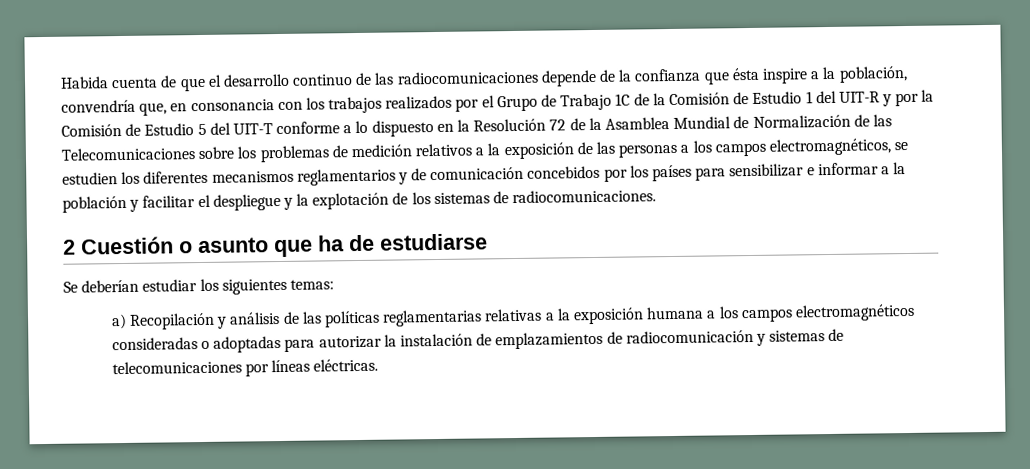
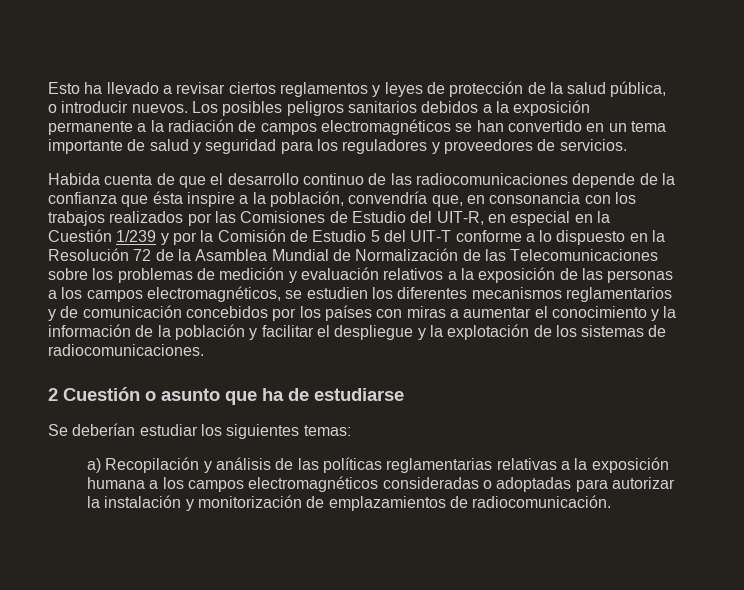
+ Esto ha llevado a revisar ciertos reglamentos y leyes de protección de la salud pública, o introducir nuevos. Los posibles peligros sanitarios debidos a la exposición permanente a la radiación de campos electromagnéticos se han convertido en un tema importante de salud y seguridad para los reguladores y proveedores de servicios.
- Habida cuenta de que el desarrollo continuo de las radiocomunicaciones depende de la confianza que ésta inspire a la población, convendría que, en consonancia con los trabajos realizados por el Grupo de Trabajo 1C de la Comisión de Estudio 1 del UIT-R y por la Comisión de Estudio 5 del UIT-T conforme a lo dispuesto en la Resolución 72 de la Asamblea Mundial de Normalización de las Telecomunicaciones sobre los problemas de medición relativos a la exposición de las personas a los campos electromagnéticos, se estudien los diferentes mecanismos reglamentarios y de comunicación concebidos por los países para sensibilizar e informar a la población y facilitar el despliegue y la explotación de los sistemas de radiocomunicaciones.
+ Habida cuenta de que el desarrollo continuo de las radiocomunicaciones depende de la confianza que ésta inspire a la población, convendría que, en consonancia con los trabajos realizados por las Comisiones de Estudio del UIT-R, en especial en la Cuestión 1/239 y por la Comisión de Estudio 5 del UIT-T conforme a lo dispuesto en la Resolución 72 de la Asamblea Mundial de Normalización de las Telecomunicaciones sobre los problemas de medición y evaluación relativos a la exposición de las personas a los campos electromagnéticos, se estudien los diferentes mecanismos reglamentarios y de comunicación concebidos por los países con miras a aumentar el conocimiento y la información de la población y facilitar el despliegue y la explotación de los sistemas de radiocomunicaciones.
- a) Recopilación y análisis de las políticas reglamentarias relativas a la exposición humana a los campos electromagnéticos consideradas o adoptadas para autorizar la instalación de emplazamientos de radiocomunicación y sistemas de telecomunicaciones por líneas eléctricas.
+ a) Recopilación y análisis de las políticas reglamentarias relativas a la exposición humana a los campos electromagnéticos consideradas o adoptadas para autorizar la instalación y monitorización de emplazamientos de radiocomunicación.

